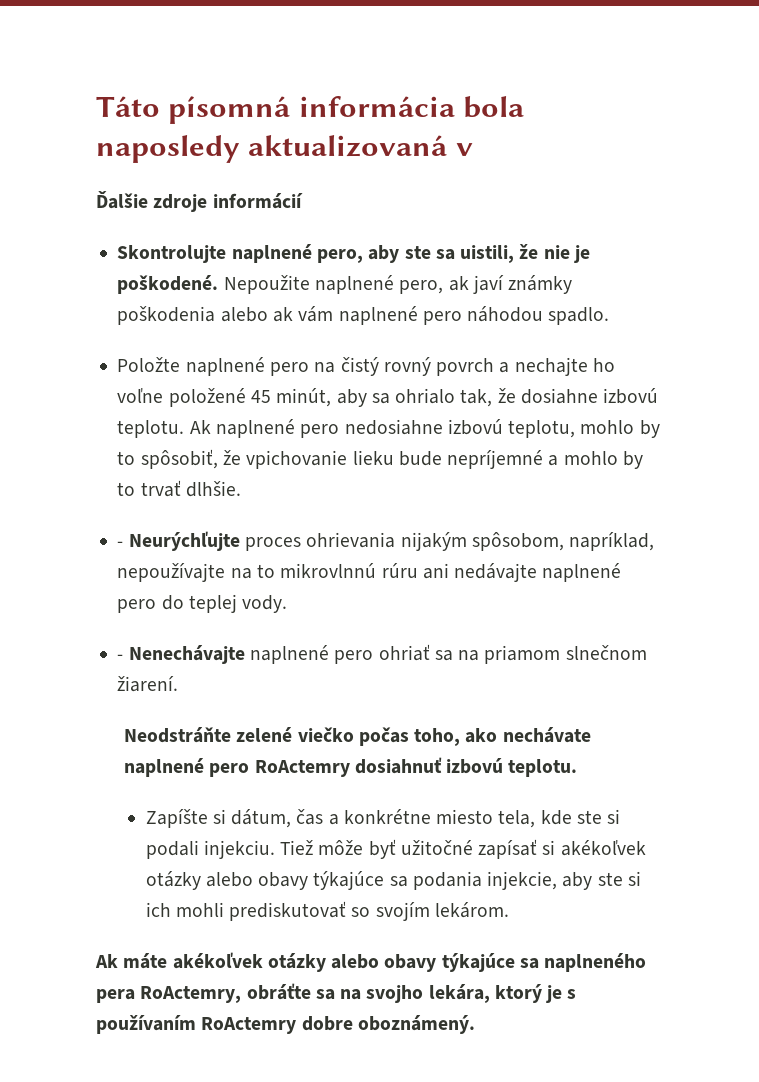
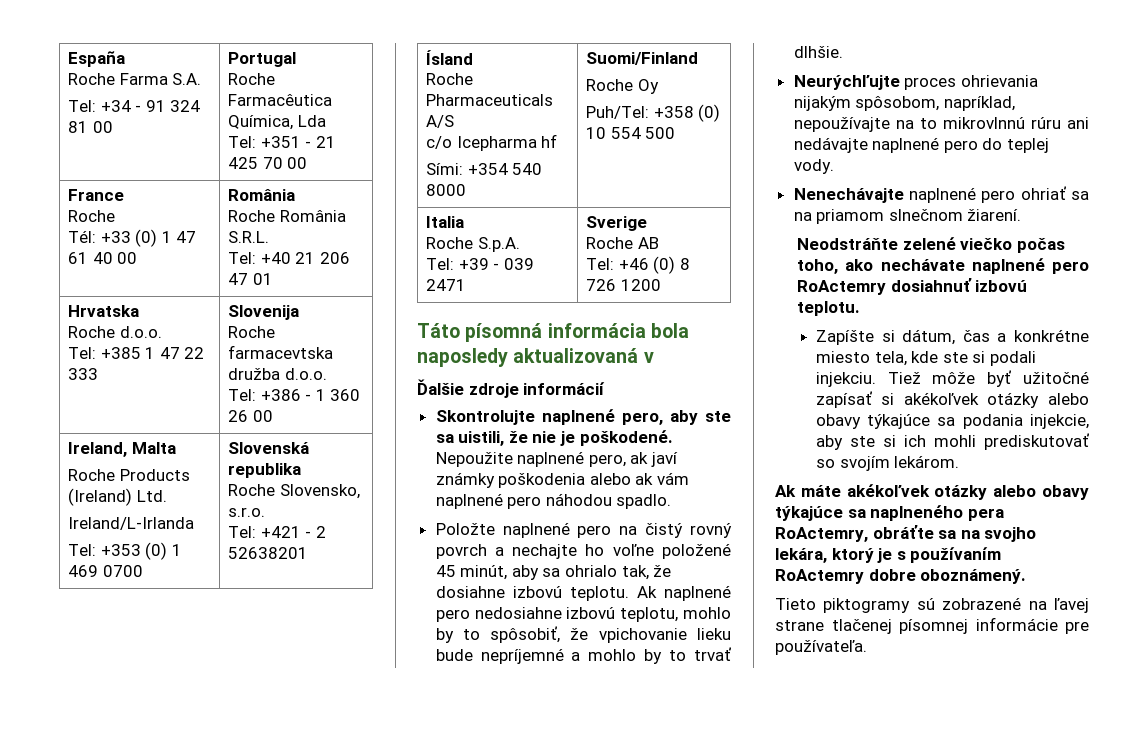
+ España
+ Roche Farma S.A.
+ Tel: +34 - 91 324 81 00 | Portugal
+ Roche Farmacêutica Química, Lda
+ Tel: +351 - 21 425 70 00
+ France
+ Roche
+ Tél: +33 (0) 1 47 61 40 00 | România
+ Roche România S.R.L.
+ Tel: +40 21 206 47 01
+ Hrvatska
+ Roche d.o.o.
+ Tel: +385 1 47 22 333 | Slovenija
+ Roche farmacevtska družba d.o.o.
+ Tel: +386 - 1 360 26 00
+ Ireland, Malta
+ Roche Products (Ireland) Ltd.
+ Ireland/L-Irlanda
+ Tel: +353 (0) 1 469 0700 | Slovenská republika
+ Roche Slovensko, s.r.o.
+ Tel: +421 - 2 52638201
+ Ísland
+ Roche Pharmaceuticals A/S
+ c/o Icepharma hf
+ Sími: +354 540 8000 | Suomi/Finland
+ Roche Oy
+ Puh/Tel: +358 (0) 10 554 500
+ Italia
+ Roche S.p.A.
+ Tel: +39 - 039 2471 | Sverige
+ Roche AB
+ Tel: +46 (0) 8 726 1200
- - Neurýchľujte proces ohrievania nijakým spôsobom, napríklad, nepoužívajte na to mikrovlnnú rúru ani nedávajte naplnené pero do teplej vody.
+ Neurýchľujte proces ohrievania nijakým spôsobom, napríklad, nepoužívajte na to mikrovlnnú rúru ani nedávajte naplnené pero do teplej vody.
- - Nenechávajte naplnené pero ohriať sa na priamom slnečnom žiarení.
+ Nenechávajte naplnené pero ohriať sa na priamom slnečnom žiarení.
+ Tieto piktogramy sú zobrazené na ľavej strane tlačenej písomnej informácie pre používateľa.

